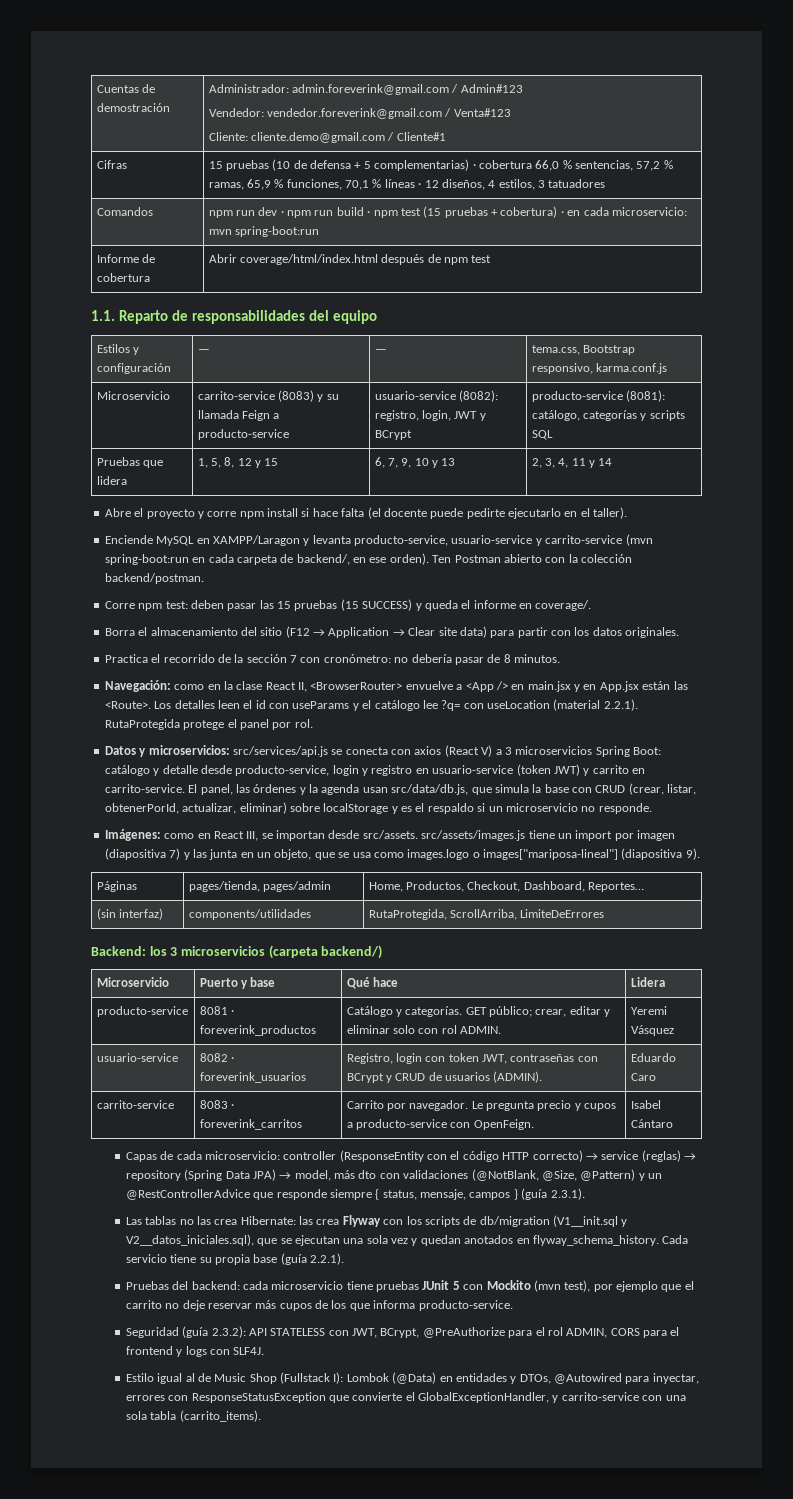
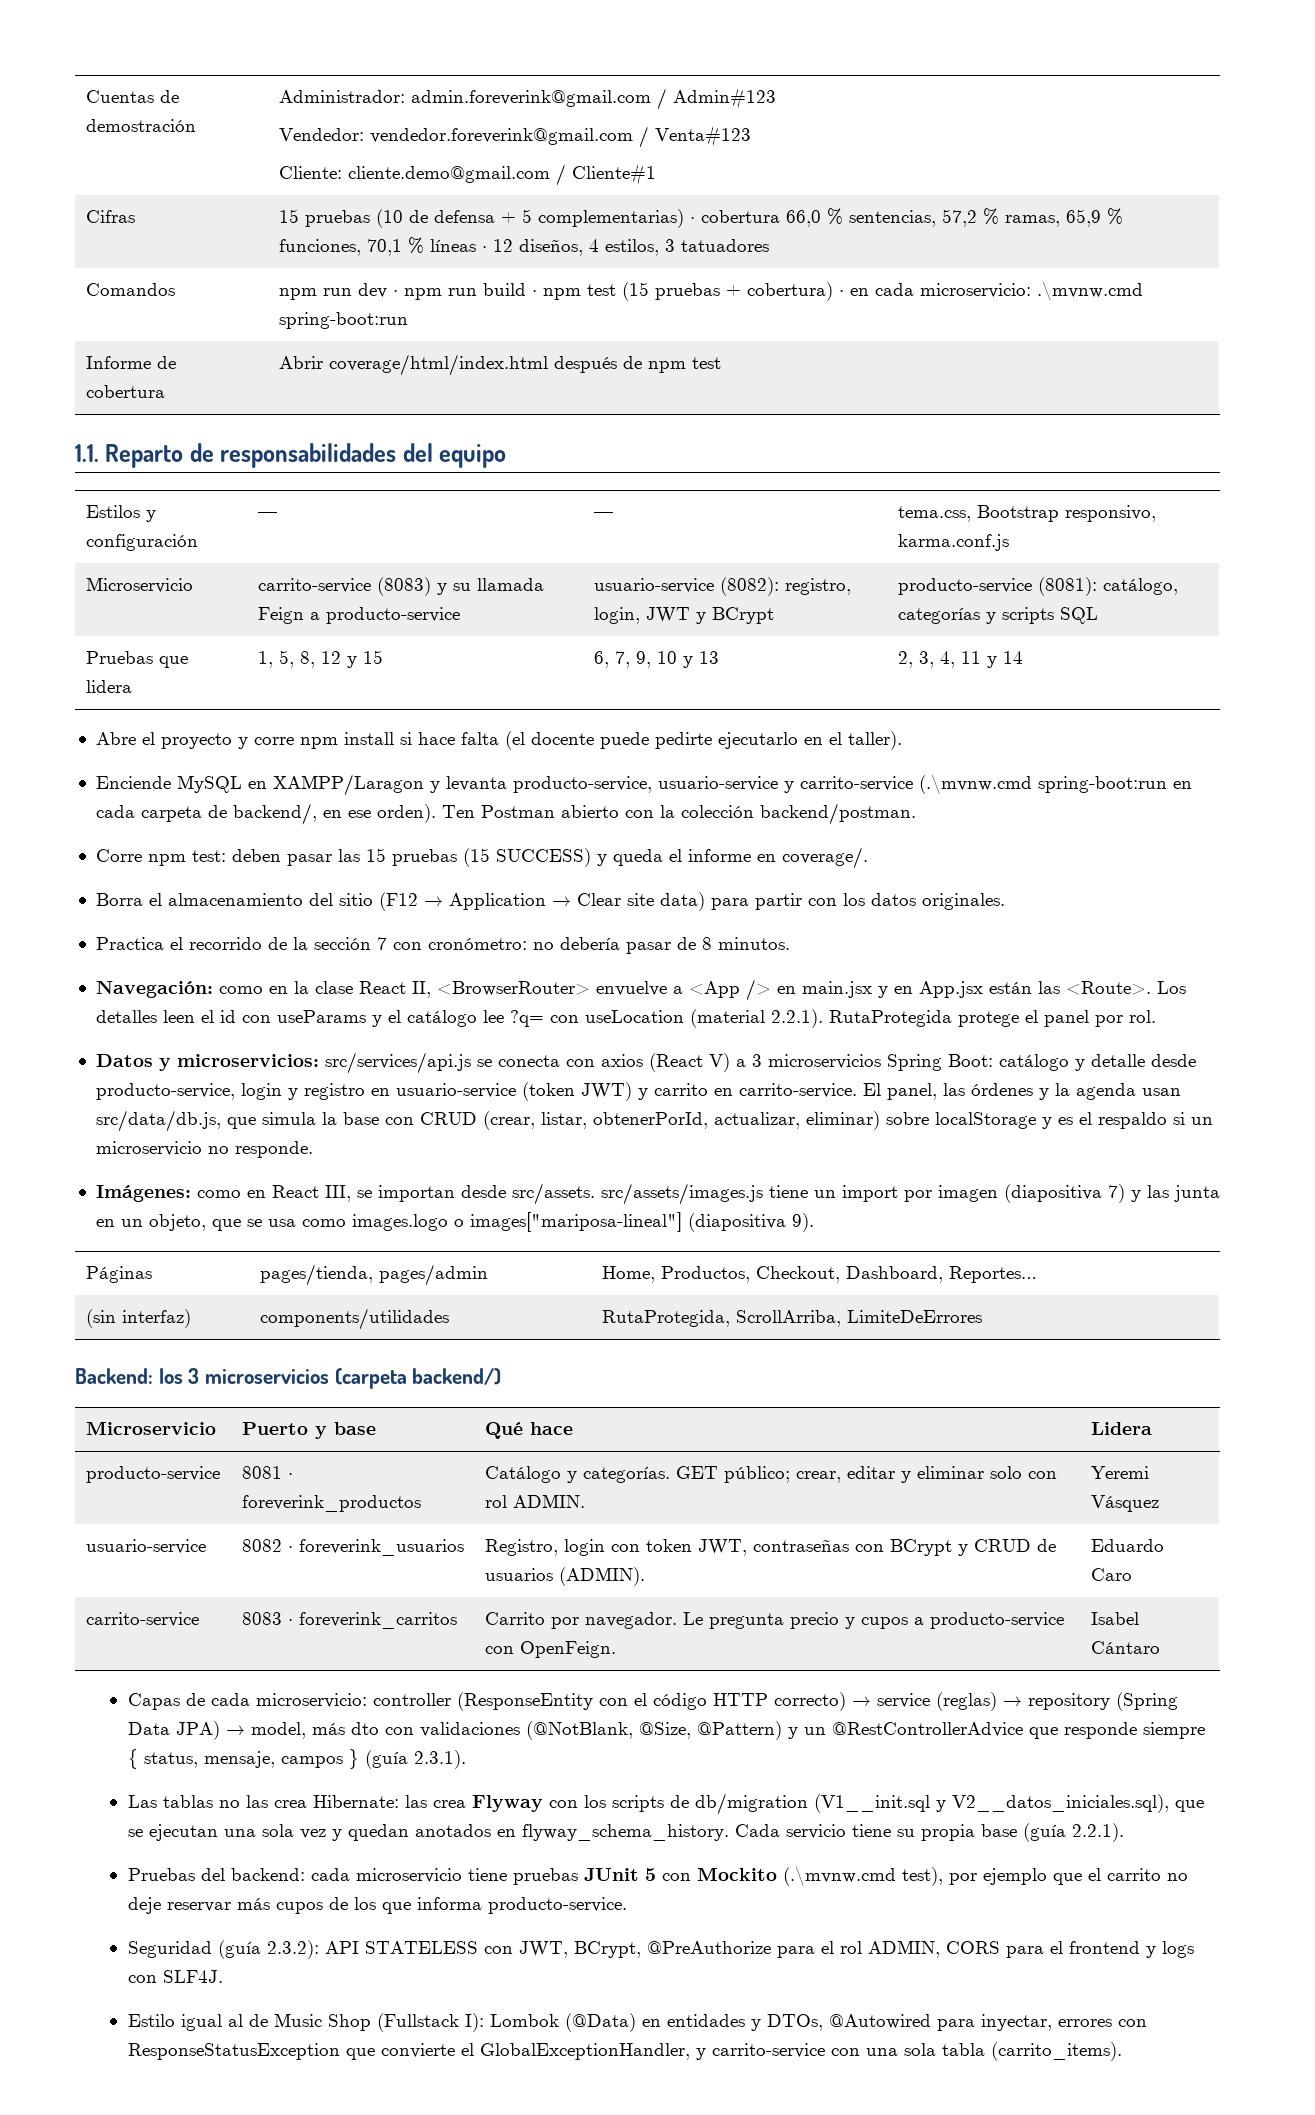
- Comandos | npm run dev · npm run build · npm test (15 pruebas + cobertura) · en cada microservicio: mvn spring-boot:run
+ Comandos | npm run dev · npm run build · npm test (15 pruebas + cobertura) · en cada microservicio: .\mvnw.cmd spring-boot:run
- Enciende MySQL en XAMPP/Laragon y levanta producto-service, usuario-service y carrito-service (mvn spring-boot:run en cada carpeta de backend/, en ese orden).
+ Enciende MySQL en XAMPP/Laragon y levanta producto-service, usuario-service y carrito-service (.\mvnw.cmd spring-boot:run en cada carpeta de backend/, en ese orden).
- Pruebas del backend: cada microservicio tiene pruebas JUnit 5 con Mockito (mvn test), por ejemplo que el carrito no deje reservar más cupos de los que informa producto-service.
+ Pruebas del backend: cada microservicio tiene pruebas JUnit 5 con Mockito (.\mvnw.cmd test), por ejemplo que el carrito no deje reservar más cupos de los que informa producto-service.

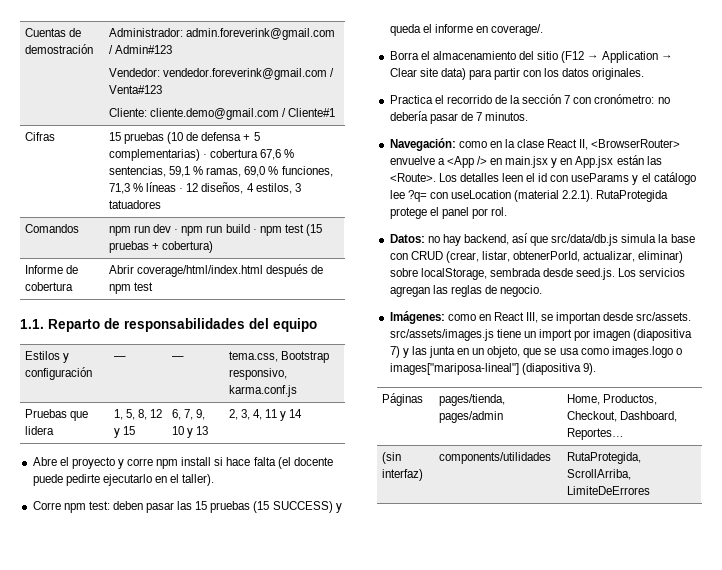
- Cifras | 15 pruebas (10 de defensa + 5 complementarias) · cobertura 66,0 % sentencias, 57,2 % ramas, 65,9 % funciones, 70,1 % líneas · 12 diseños, 4 estilos, 3 tatuadores
+ Cifras | 15 pruebas (10 de defensa + 5 complementarias) · cobertura 67,6 % sentencias, 59,1 % ramas, 69,0 % funciones, 71,3 % líneas · 12 diseños, 4 estilos, 3 tatuadores
- Comandos | npm run dev · npm run build · npm test (15 pruebas + cobertura) · en cada microservicio: .\mvnw.cmd spring-boot:run
+ Comandos | npm run dev · npm run build · npm test (15 pruebas + cobertura)
- Microservicio | carrito-service (8083) y su llamada Feign a producto-service | usuario-service (8082): registro, login, JWT y BCrypt | producto-service (8081): catálogo, categorías y scripts SQL
- Enciende MySQL en XAMPP/Laragon y levanta producto-service, usuario-service y carrito-service (.\mvnw.cmd spring-boot:run en cada carpeta de backend/, en ese orden). Ten Postman abierto con la colección backend/postman.
- Practica el recorrido de la sección 7 con cronómetro: no debería pasar de 8 minutos.
+ Practica el recorrido de la sección 7 con cronómetro: no debería pasar de 7 minutos.
- Datos y microservicios: src/services/api.js se conecta con axios (React V) a 3 microservicios Spring Boot: catálogo y detalle desde producto-service, login y registro en usuario-service (token JWT) y carrito en carrito-service. El panel, las órdenes y la agenda usan src/data/db.js, que simula la base con CRUD (crear, listar, obtenerPorId, actualizar, eliminar) sobre localStorage y es el respaldo si un microservicio no responde.
+ Datos: no hay backend, así que src/data/db.js simula la base con CRUD (crear, listar, obtenerPorId, actualizar, eliminar) sobre localStorage, sembrada desde seed.js. Los servicios agregan las reglas de negocio.
- Backend: los 3 microservicios (carpeta backend/)
- Microservicio | Puerto y base | Qué hace | Lidera
- producto-service | 8081 · foreverink_productos | Catálogo y categorías. GET público; crear, editar y eliminar solo con rol ADMIN. | Yeremi Vásquez
- usuario-service | 8082 · foreverink_usuarios | Registro, login con token JWT, contraseñas con BCrypt y CRUD de usuarios (ADMIN). | Eduardo Caro
- carrito-service | 8083 · foreverink_carritos | Carrito por navegador. Le pregunta precio y cupos a producto-service con OpenFeign. | Isabel Cántaro
- Capas de cada microservicio: controller (ResponseEntity con el código HTTP correcto) → service (reglas) → repository (Spring Data JPA) → model, más dto con validaciones (@NotBlank, @Size, @Pattern) y un @RestControllerAdvice que responde siempre { status, mensaje, campos } (guía 2.3.1).
- Las tablas no las crea Hibernate: las crea Flyway con los scripts de db/migration (V1__init.sql y V2__datos_iniciales.sql), que se ejecutan una sola vez y quedan anotados en flyway_schema_history. Cada servicio tiene su propia base (guía 2.2.1).
- Pruebas del backend: cada microservicio tiene pruebas JUnit 5 con Mockito (.\mvnw.cmd test), por ejemplo que el carrito no deje reservar más cupos de los que informa producto-service.
- Seguridad (guía 2.3.2): API STATELESS con JWT, BCrypt, @PreAuthorize para el rol ADMIN, CORS para el frontend y logs con SLF4J.
- Estilo igual al de Music Shop (Fullstack I): Lombok (@Data) en entidades y DTOs, @Autowired para inyectar, errores con ResponseStatusException que convierte el GlobalExceptionHandler, y carrito-service con una sola tabla (carrito_items).

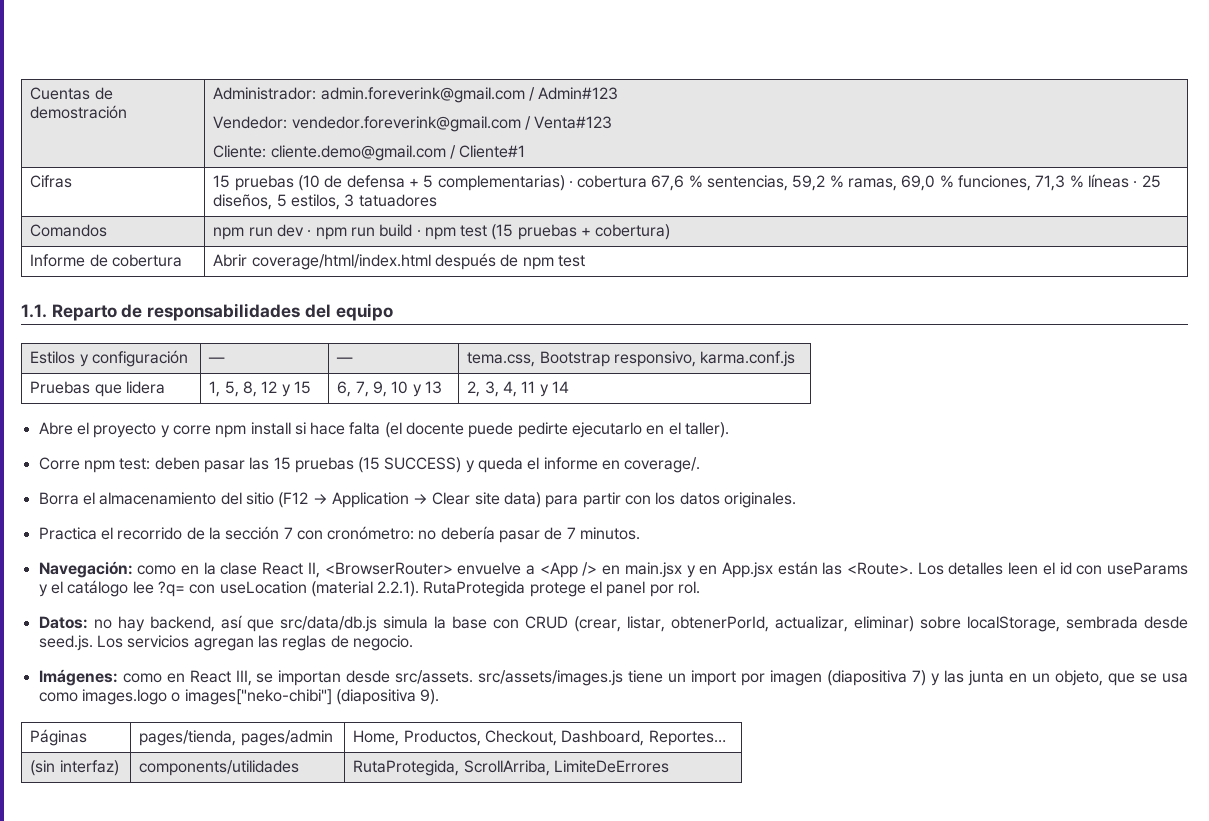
- Cifras | 15 pruebas (10 de defensa + 5 complementarias) · cobertura 67,6 % sentencias, 59,1 % ramas, 69,0 % funciones, 71,3 % líneas · 12 diseños, 4 estilos, 3 tatuadores
+ Cifras | 15 pruebas (10 de defensa + 5 complementarias) · cobertura 67,6 % sentencias, 59,2 % ramas, 69,0 % funciones, 71,3 % líneas · 25 diseños, 5 estilos, 3 tatuadores
- Imágenes: como en React III, se importan desde src/assets. src/assets/images.js tiene un import por imagen (diapositiva 7) y las junta en un objeto, que se usa como images.logo o images["mariposa-lineal"] (diapositiva 9).
+ Imágenes: como en React III, se importan desde src/assets. src/assets/images.js tiene un import por imagen (diapositiva 7) y las junta en un objeto, que se usa como images.logo o images["neko-chibi"] (diapositiva 9).

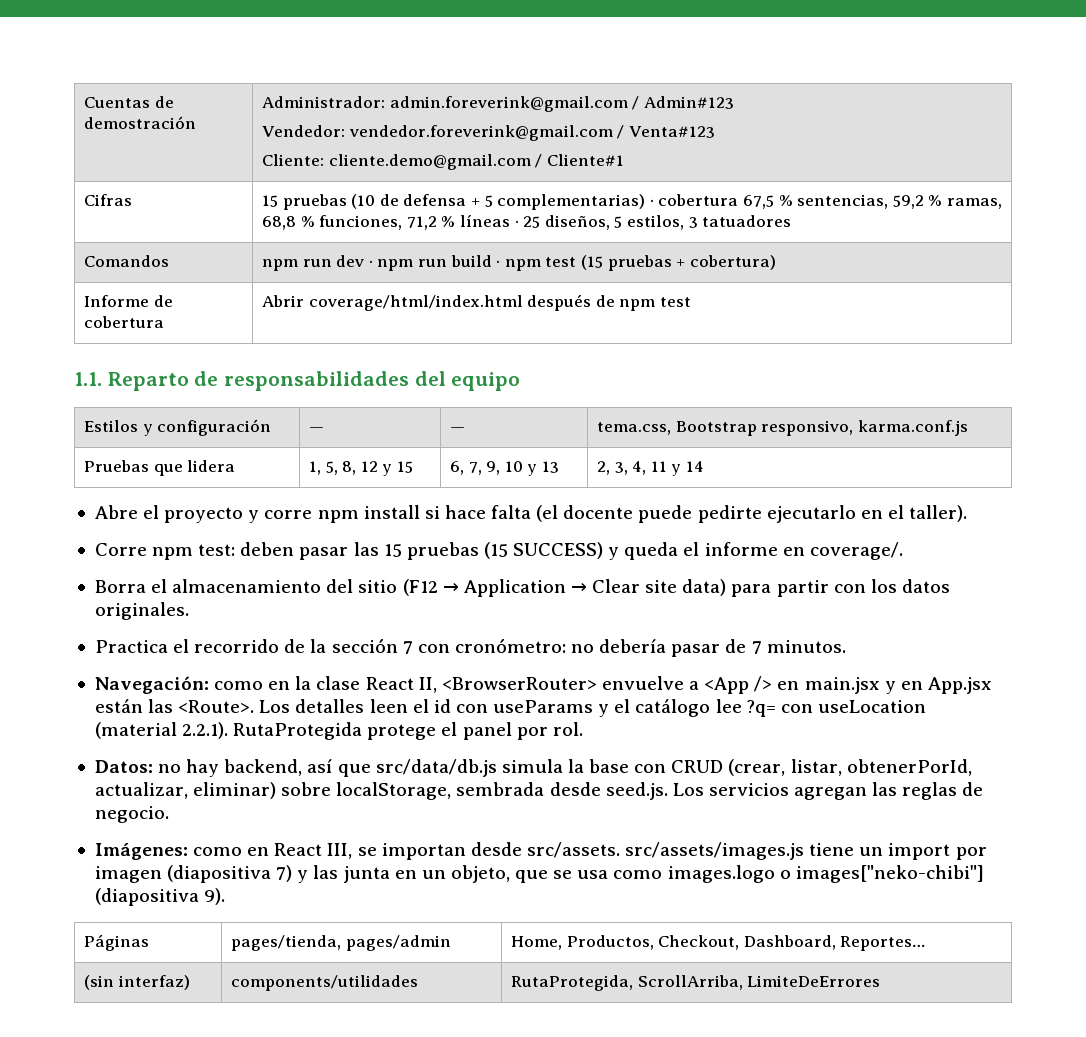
- Cifras | 15 pruebas (10 de defensa + 5 complementarias) · cobertura 67,6 % sentencias, 59,2 % ramas, 69,0 % funciones, 71,3 % líneas · 25 diseños, 5 estilos, 3 tatuadores
+ Cifras | 15 pruebas (10 de defensa + 5 complementarias) · cobertura 67,5 % sentencias, 59,2 % ramas, 68,8 % funciones, 71,2 % líneas · 25 diseños, 5 estilos, 3 tatuadores

